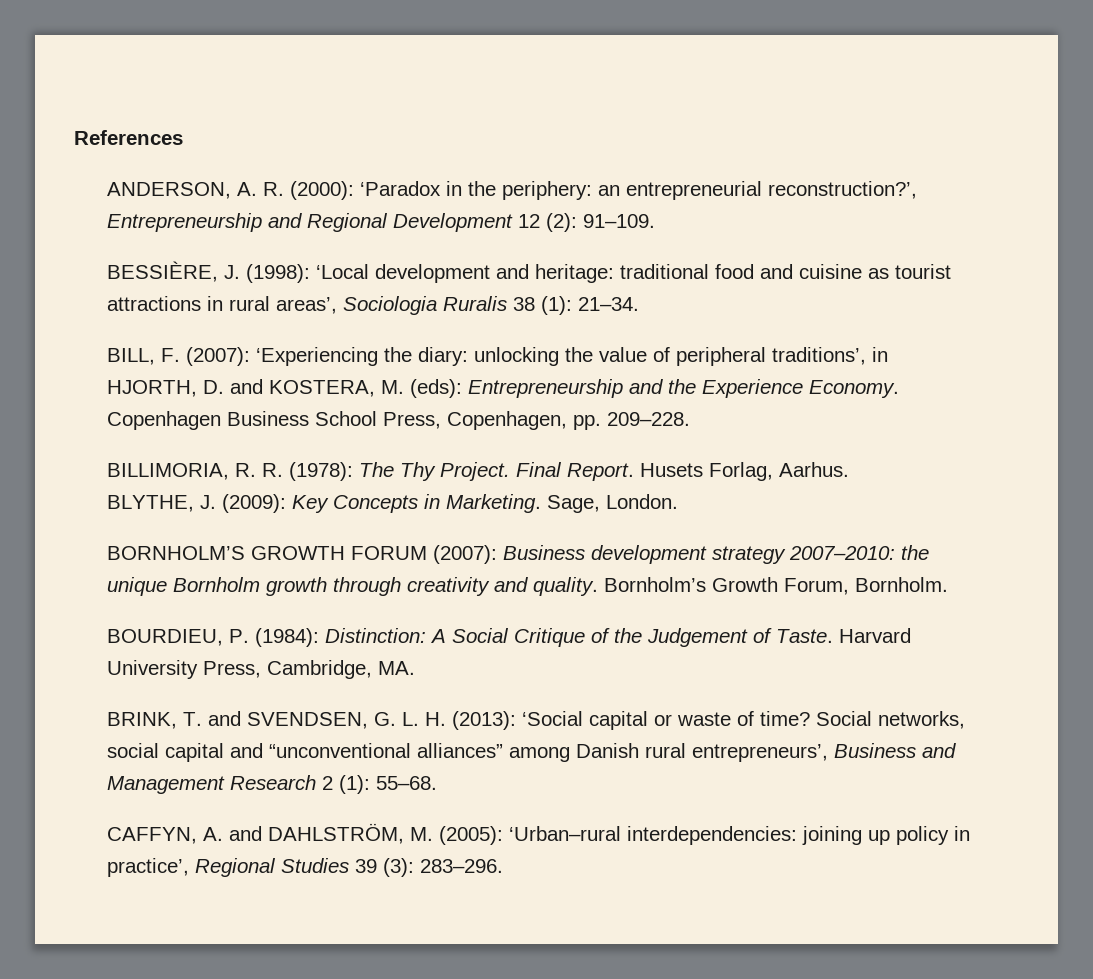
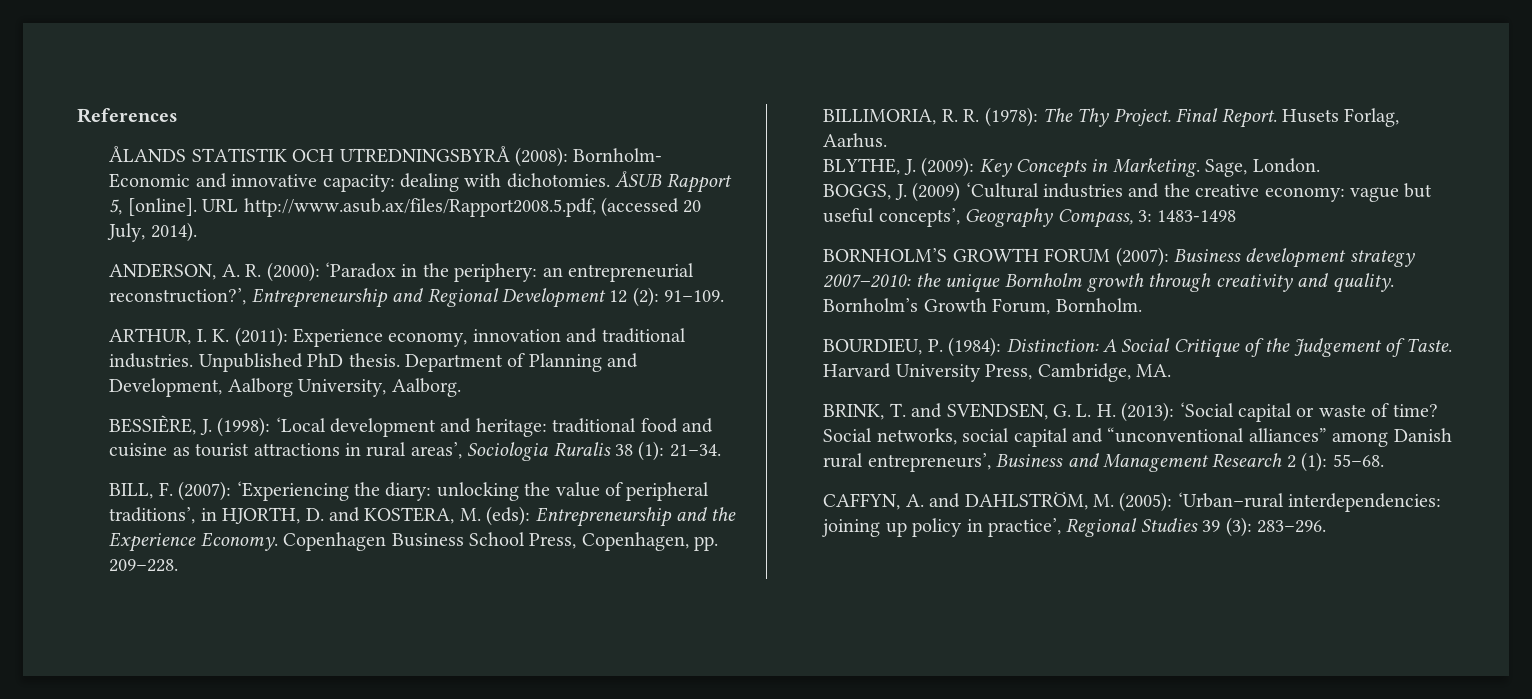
+ ÅLANDS STATISTIK OCH UTREDNINGSBYRÅ (2008): Bornholm- Economic and innovative capacity: dealing with dichotomies. ÅSUB Rapport 5, [online]. URL http://www.asub.ax/files/Rapport2008.5.pdf, (accessed 20 July, 2014).
+ ARTHUR, I. K. (2011): Experience economy, innovation and traditional industries. Unpublished PhD thesis. Department of Planning and Development, Aalborg University, Aalborg.
+ BOGGS, J. (2009) ‘Cultural industries and the creative economy: vague but useful concepts’, Geography Compass, 3: 1483-1498

